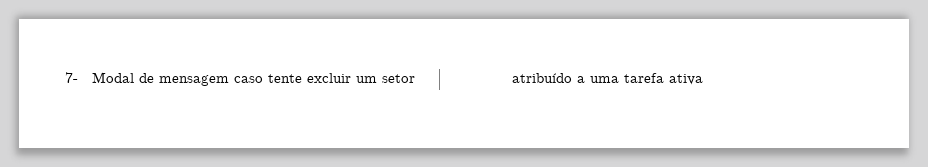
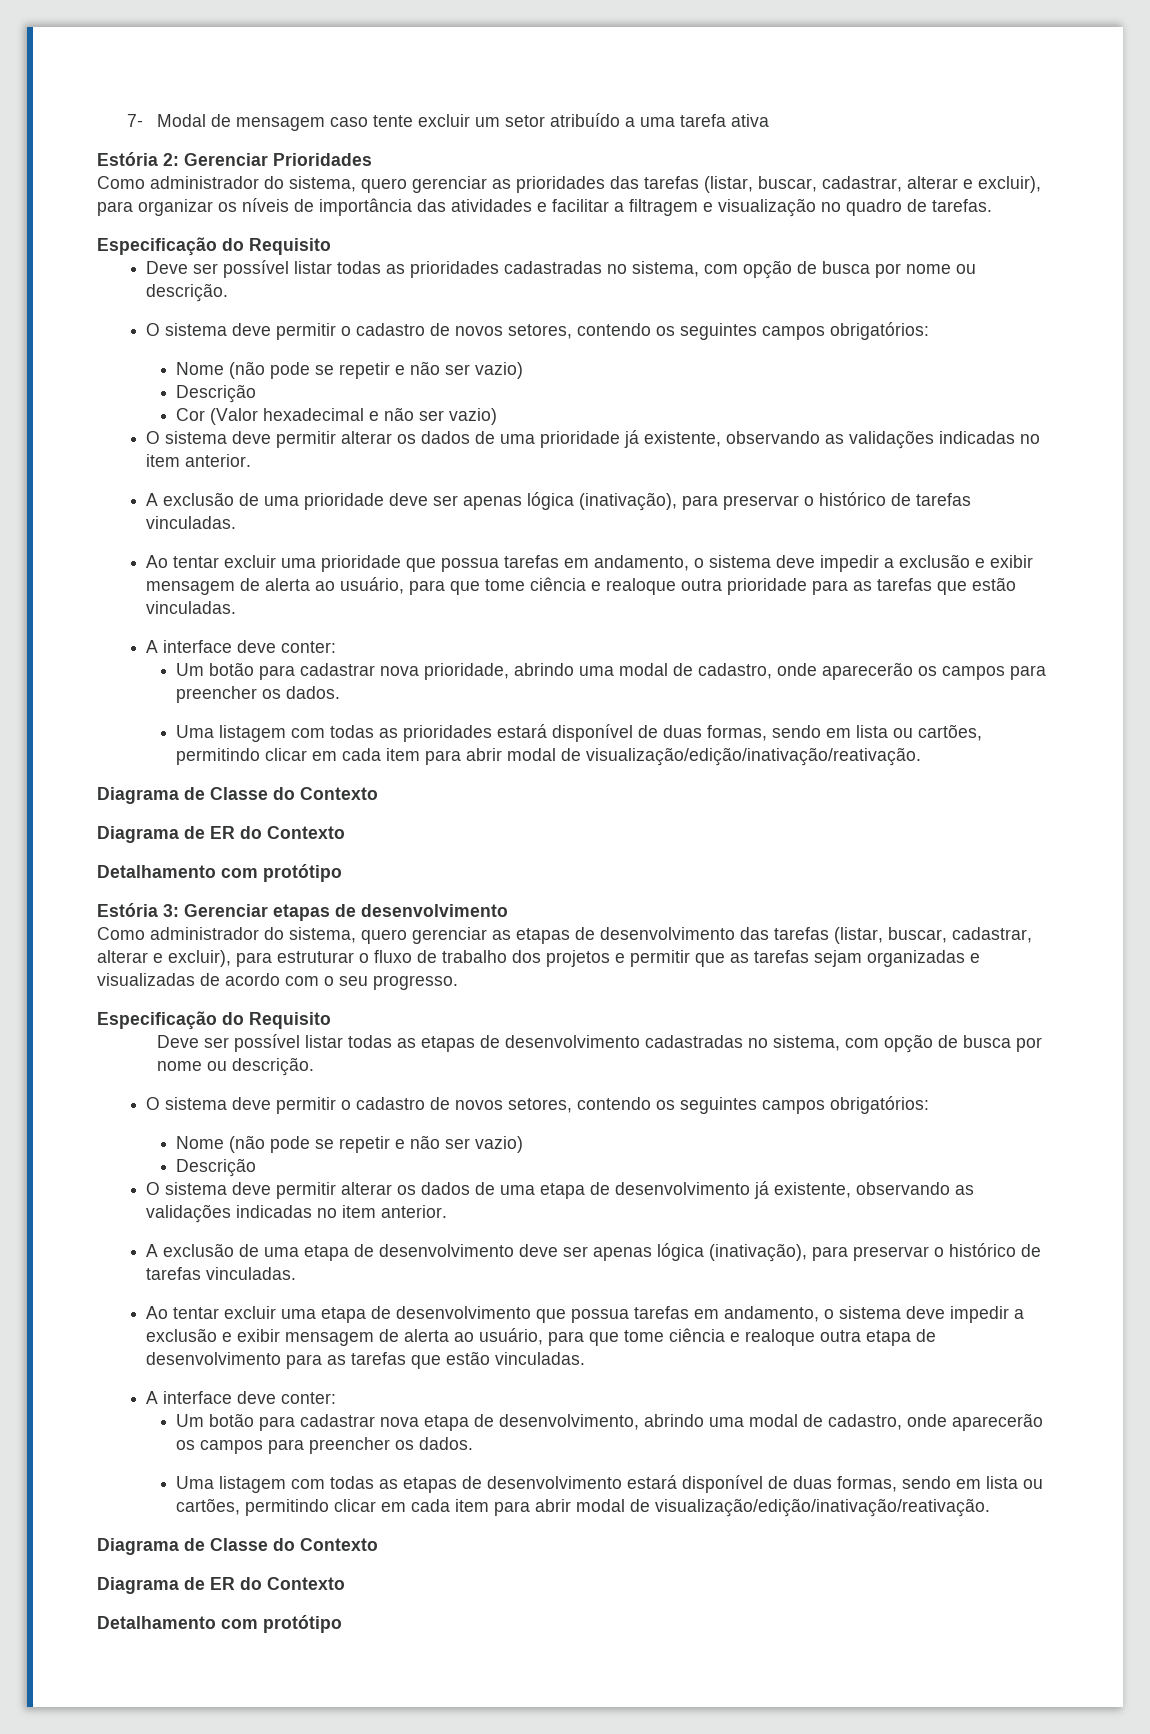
+ Estória 2: Gerenciar Prioridades
+ Como administrador do sistema, quero gerenciar as prioridades das tarefas (listar, buscar, cadastrar, alterar e excluir), para organizar os níveis de importância das atividades e facilitar a filtragem e visualização no quadro de tarefas.
+ Especificação do Requisito
+ Deve ser possível listar todas as prioridades cadastradas no sistema, com opção de busca por nome ou descrição.
+ O sistema deve permitir o cadastro de novos setores, contendo os seguintes campos obrigatórios:
+ Nome (não pode se repetir e não ser vazio)
+ Descrição
+ Cor (Valor hexadecimal e não ser vazio)
+ O sistema deve permitir alterar os dados de uma prioridade já existente, observando as validações indicadas no item anterior.
+ A exclusão de uma prioridade deve ser apenas lógica (inativação), para preservar o histórico de tarefas vinculadas.
+ Ao tentar excluir uma prioridade que possua tarefas em andamento, o sistema deve impedir a exclusão e exibir mensagem de alerta ao usuário, para que tome ciência e realoque outra prioridade para as tarefas que estão vinculadas.
+ A interface deve conter:
+ Um botão para cadastrar nova prioridade, abrindo uma modal de cadastro, onde aparecerão os campos para preencher os dados.
+ Uma listagem com todas as prioridades estará disponível de duas formas, sendo em lista ou cartões, permitindo clicar em cada item para abrir modal de visualização/edição/inativação/reativação.
+ Diagrama de Classe do Contexto
+ Diagrama de ER do Contexto
+ Detalhamento com protótipo
+ Estória 3: Gerenciar etapas de desenvolvimento
+ Como administrador do sistema, quero gerenciar as etapas de desenvolvimento das tarefas (listar, buscar, cadastrar, alterar e excluir), para estruturar o fluxo de trabalho dos projetos e permitir que as tarefas sejam organizadas e visualizadas de acordo com o seu progresso.
+ Especificação do Requisito
+ Deve ser possível listar todas as etapas de desenvolvimento cadastradas no sistema, com opção de busca por nome ou descrição.
+ O sistema deve permitir o cadastro de novos setores, contendo os seguintes campos obrigatórios:
+ Nome (não pode se repetir e não ser vazio)
+ Descrição
+ O sistema deve permitir alterar os dados de uma etapa de desenvolvimento já existente, observando as validações indicadas no item anterior.
+ A exclusão de uma etapa de desenvolvimento deve ser apenas lógica (inativação), para preservar o histórico de tarefas vinculadas.
+ Ao tentar excluir uma etapa de desenvolvimento que possua tarefas em andamento, o sistema deve impedir a exclusão e exibir mensagem de alerta ao usuário, para que tome ciência e realoque outra etapa de desenvolvimento para as tarefas que estão vinculadas.
+ A interface deve conter:
+ Um botão para cadastrar nova etapa de desenvolvimento, abrindo uma modal de cadastro, onde aparecerão os campos para preencher os dados.
+ Uma listagem com todas as etapas de desenvolvimento estará disponível de duas formas, sendo em lista ou cartões, permitindo clicar em cada item para abrir modal de visualização/edição/inativação/reativação.
+ Diagrama de Classe do Contexto
+ Diagrama de ER do Contexto
+ Detalhamento com protótipo

